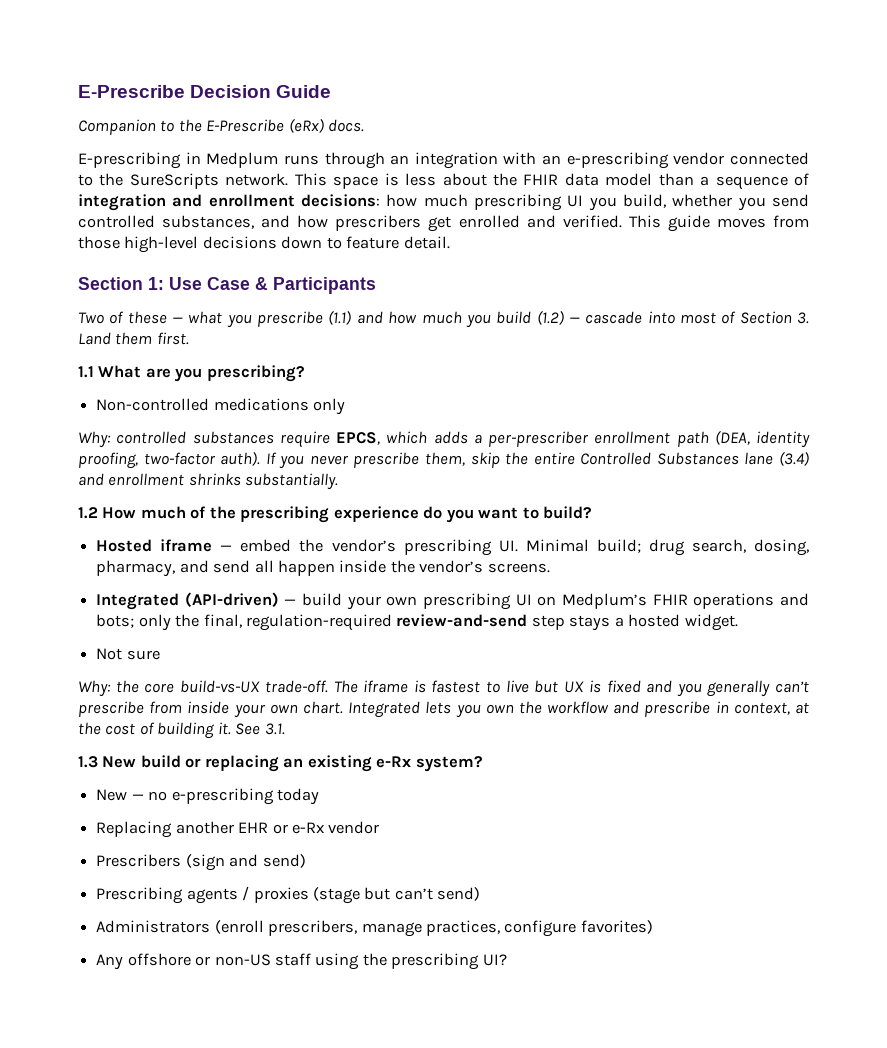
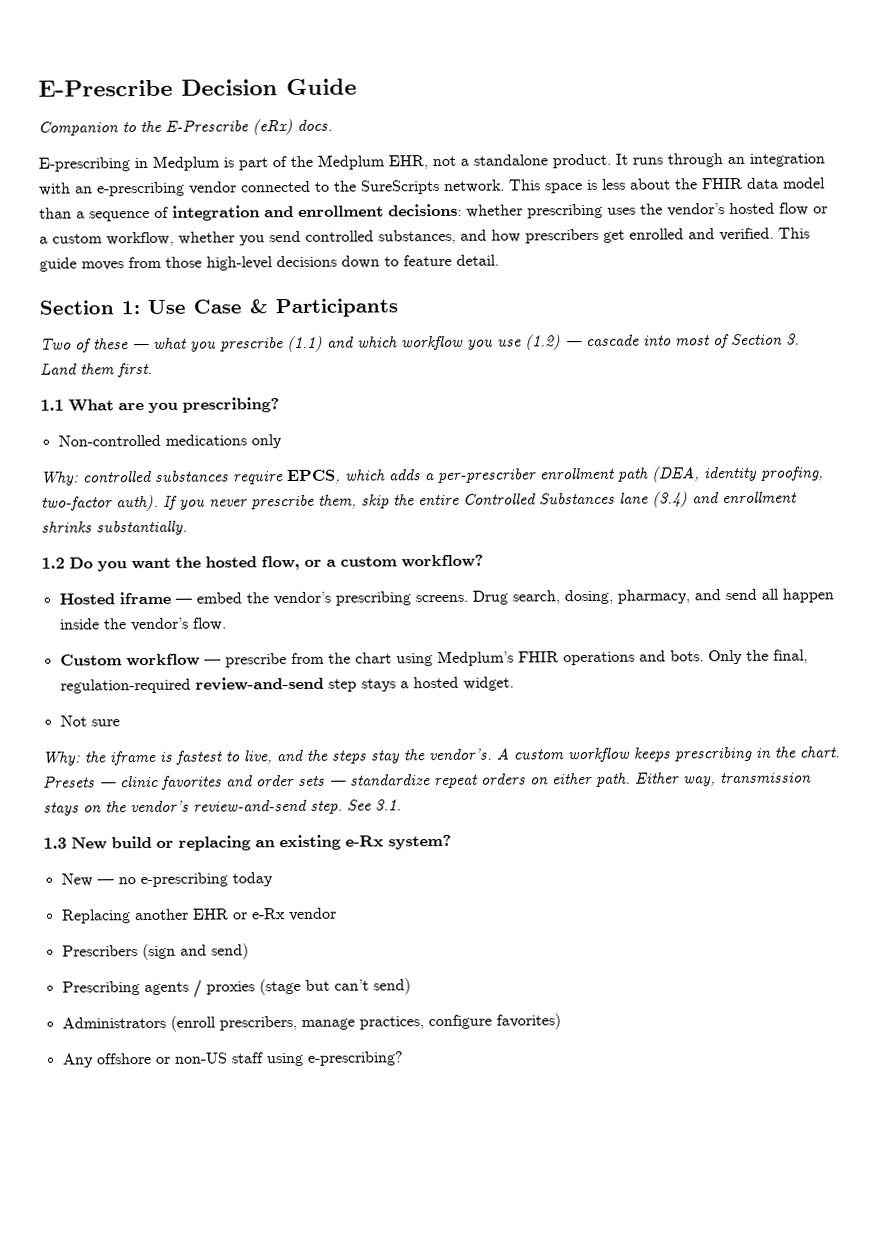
- E-prescribing in Medplum runs through an integration with an e-prescribing vendor connected to the SureScripts network.
+ E-prescribing in Medplum is part of the Medplum EHR, not a standalone product. It runs through an integration with an e-prescribing vendor connected to the SureScripts network.
- This space is less about the FHIR data model than a sequence of integration and enrollment decisions: how much prescribing UI you build, whether you send controlled substances, and how prescribers get enrolled and verified.
+ This space is less about the FHIR data model than a sequence of integration and enrollment decisions: whether prescribing uses the vendor’s hosted flow or a custom workflow, whether you send controlled substances, and how prescribers get enrolled and verified.
- Two of these — what you prescribe (1.1) and how much you build (1.2) — cascade into most of Section 3. Land them first.
+ Two of these — what you prescribe (1.1) and which workflow you use (1.2) — cascade into most of Section 3. Land them first.
- 1.2 How much of the prescribing experience do you want to build?
+ 1.2 Do you want the hosted flow, or a custom workflow?
- Hosted iframe — embed the vendor’s prescribing UI. Minimal build; drug search, dosing, pharmacy, and send all happen inside the vendor’s screens.
- Integrated (API-driven) — build your own prescribing UI on Medplum’s FHIR operations and bots; only the final, regulation-required review-and-send step stays a hosted widget.
+ Hosted iframe — embed the vendor’s prescribing screens. Drug search, dosing, pharmacy, and send all happen inside the vendor’s flow.
+ Custom workflow — prescribe from the chart using Medplum’s FHIR operations and bots. Only the final, regulation-required review-and-send step stays a hosted widget.
- Why: the core build-vs-UX trade-off. The iframe is fastest to live but UX is fixed and you generally can’t prescribe from inside your own chart. Integrated lets you own the workflow and prescribe in context, at the cost of building it.
+ Why: the iframe is fastest to live, and the steps stay the vendor’s. A custom workflow keeps prescribing in the chart. Presets — clinic favorites and order sets — standardize repeat orders on either path. Either way, transmission stays on the vendor’s review-and-send step.
- Any offshore or non-US staff using the prescribing UI?
+ Any offshore or non-US staff using e-prescribing?

